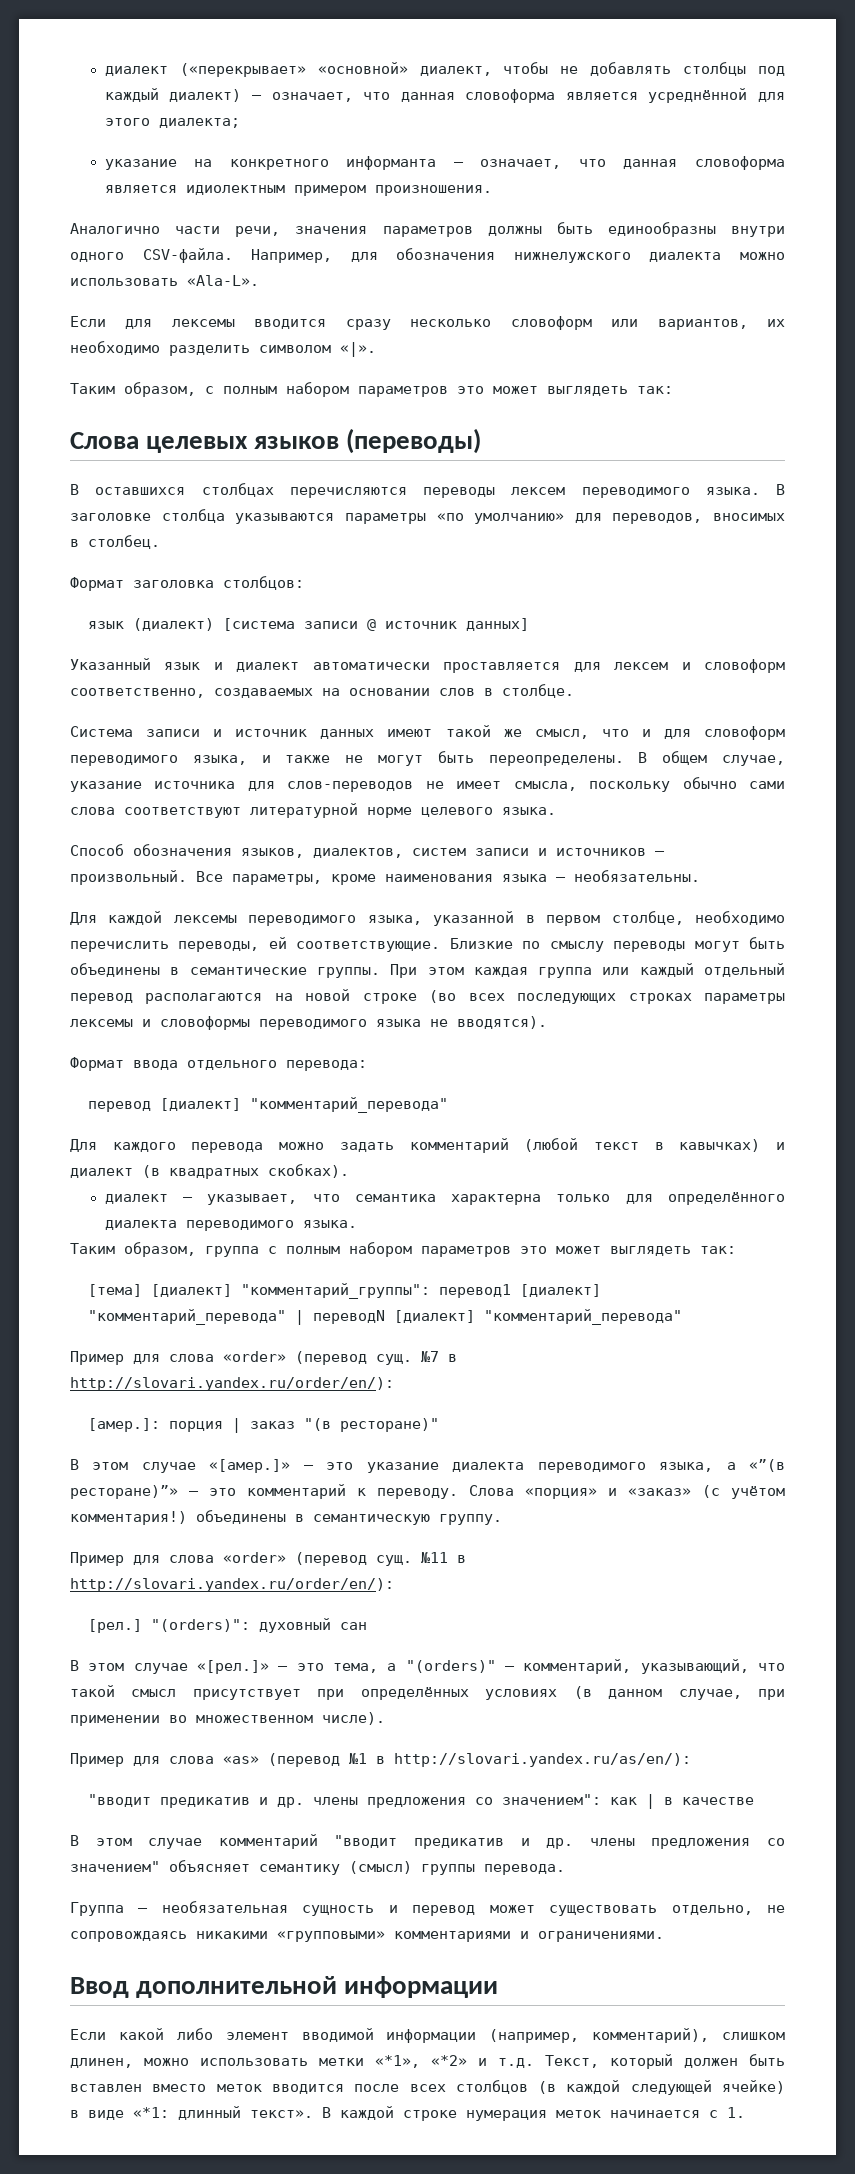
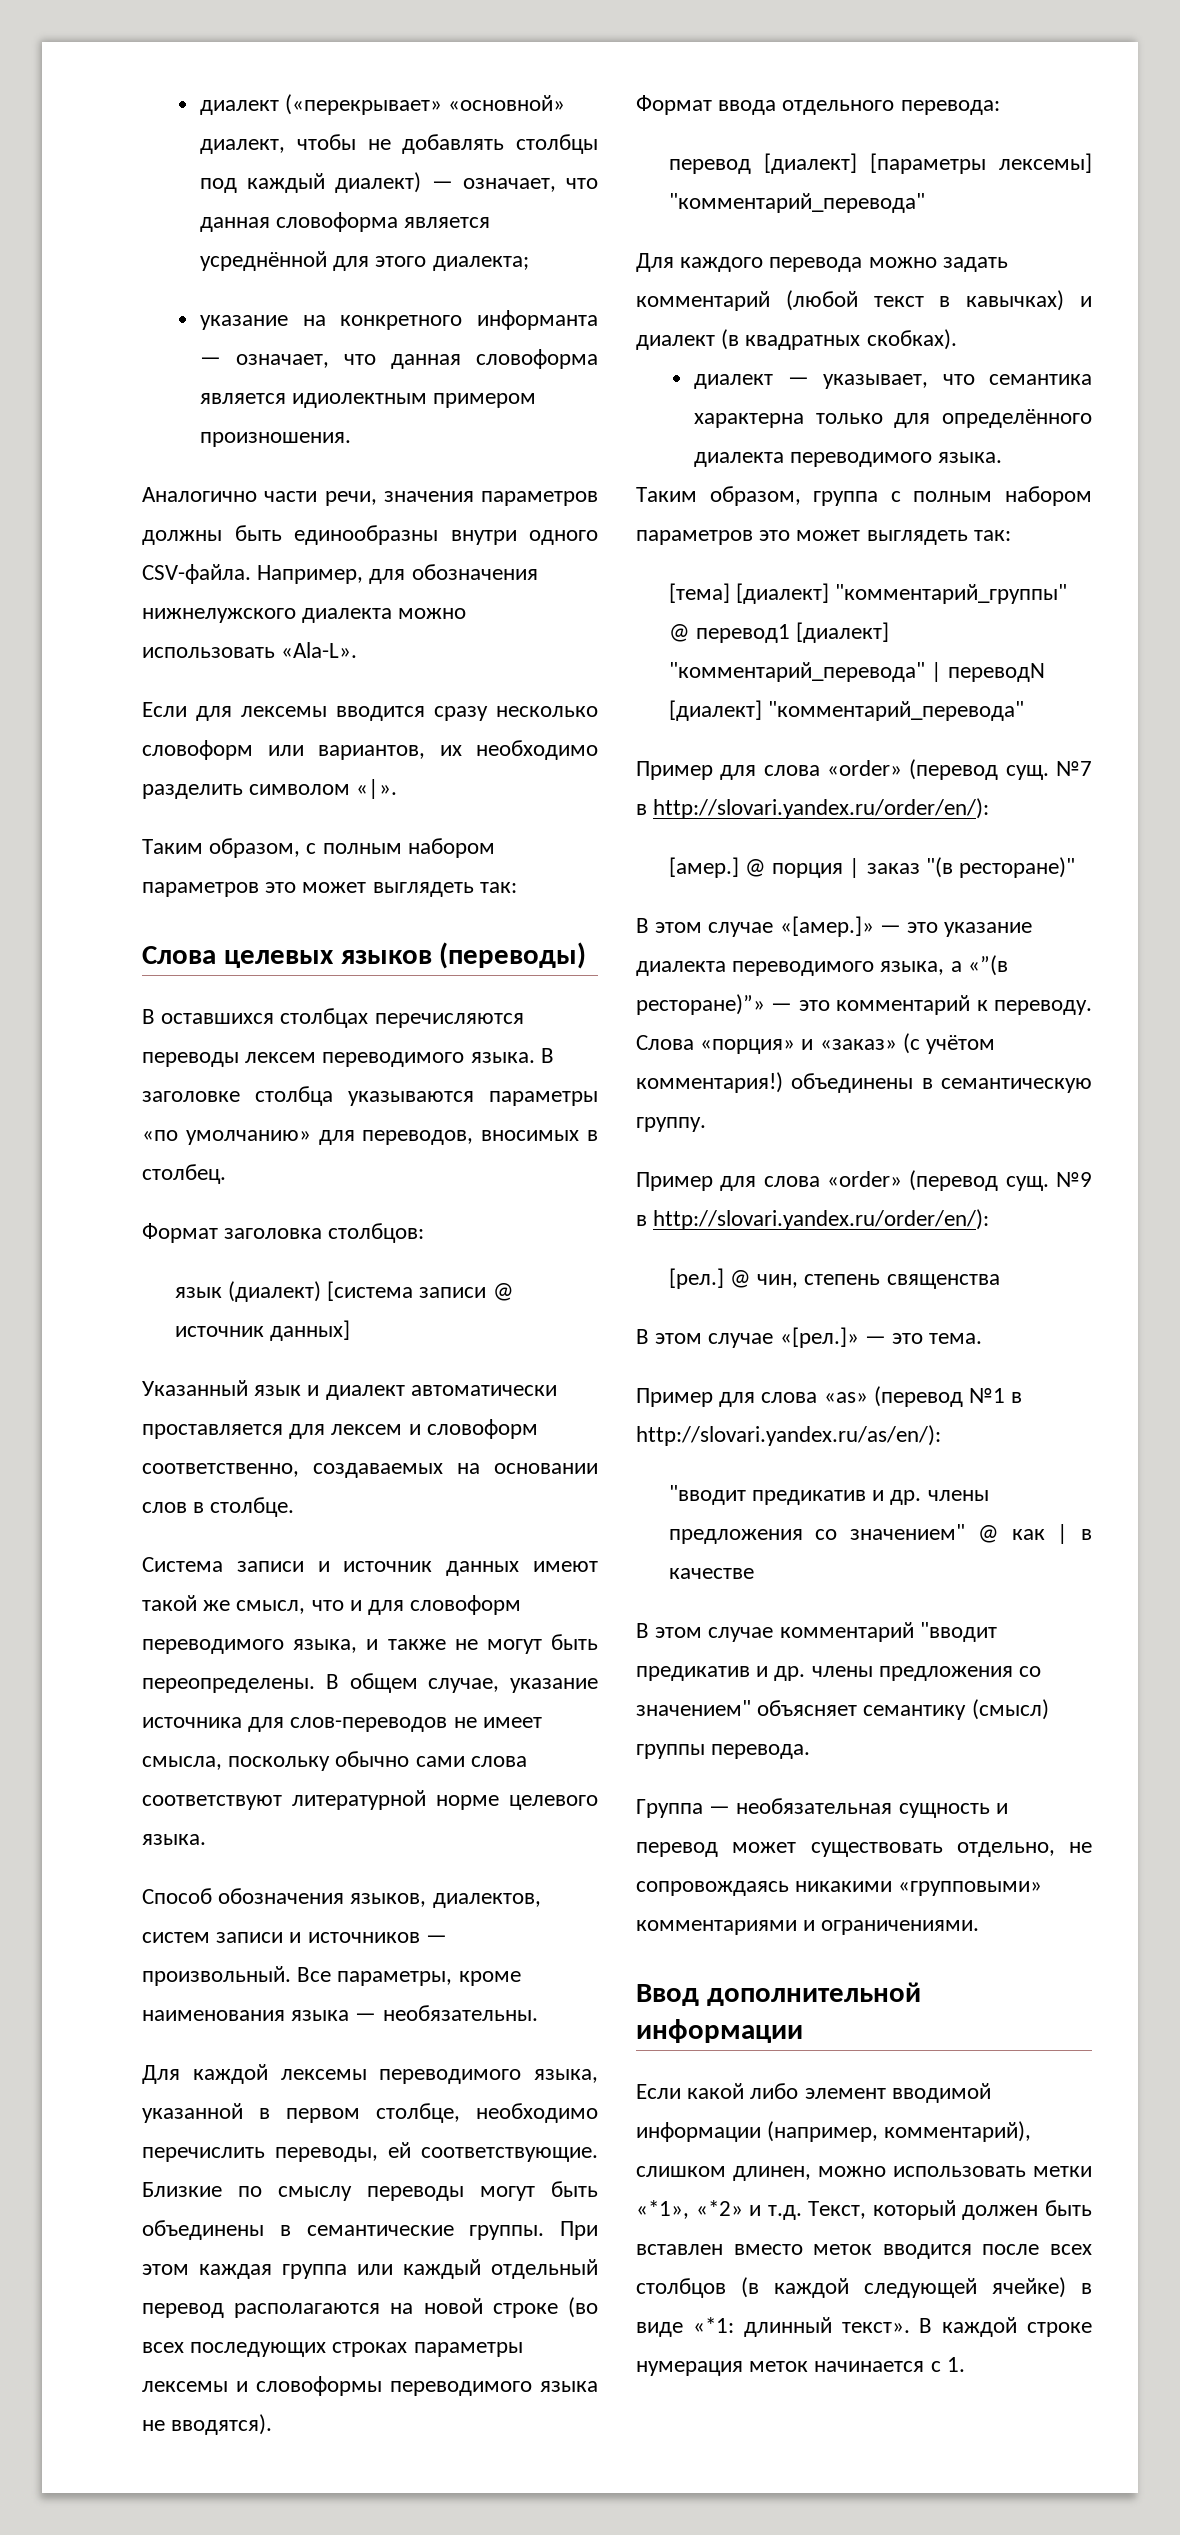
- перевод [диалект] "комментарий_перевода"
+ перевод [диалект] [параметры лексемы] "комментарий_перевода"
- [тема] [диалект] "комментарий_группы": перевод1 [диалект] "комментарий_перевода" | переводN [диалект] "комментарий_перевода"
+ [тема] [диалект] "комментарий_группы" @ перевод1 [диалект] "комментарий_перевода" | переводN [диалект] "комментарий_перевода"
- [амер.]: порция | заказ "(в ресторане)"
+ [амер.] @ порция | заказ "(в ресторане)"
- №11 в http://slovari.yandex.ru/order/en/):
+ №9 в http://slovari.yandex.ru/order/en/):
- "(orders)": духовный сан
+ @ чин, степень священства
- — это тема, а "(orders)" — комментарий, указывающий, что такой смысл присутствует при определённых условиях (в данном случае, при применении во множественном числе).
+ — это тема.
- "вводит предикатив и др. члены предложения со значением": как | в качестве
+ "вводит предикатив и др. члены предложения со значением" @ как | в качестве

